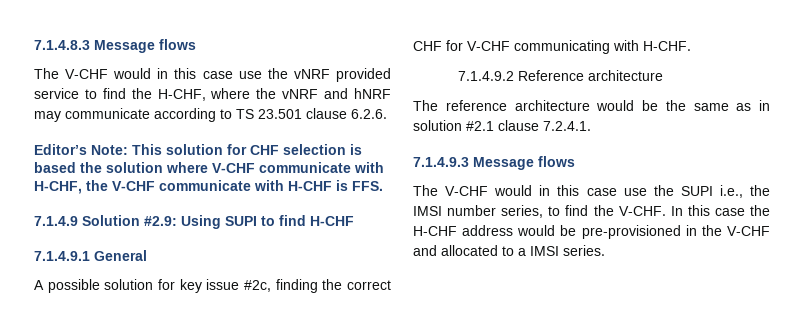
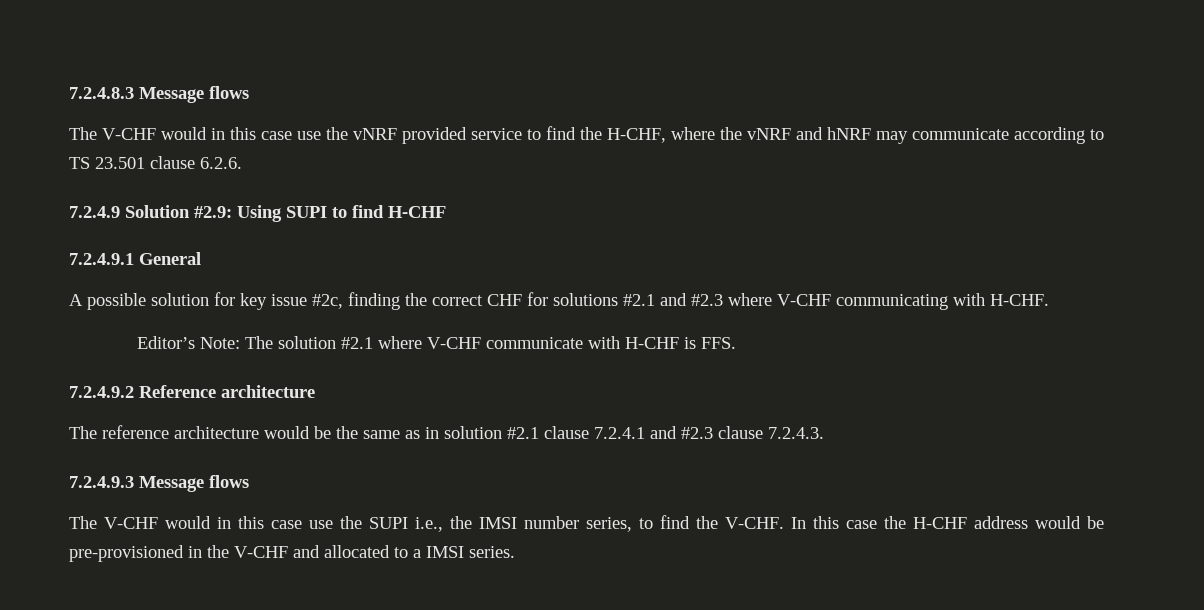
- 7.1.4.8.3 Message flows
+ 7.2.4.8.3 Message flows
- Editor’s Note: This solution for CHF selection is based the solution where V-CHF communicate with H-CHF, the V-CHF communicate with H-CHF is FFS.
- 7.1.4.9 Solution #2.9: Using SUPI to find H-CHF
+ 7.2.4.9 Solution #2.9: Using SUPI to find H-CHF
- 7.1.4.9.1 General
+ 7.2.4.9.1 General
- A possible solution for key issue #2c, finding the correct CHF for V-CHF communicating with H-CHF.
+ A possible solution for key issue #2c, finding the correct CHF for solutions #2.1 and #2.3 where V-CHF communicating with H-CHF.
- 7.1.4.9.2 Reference architecture
+ Editor’s Note: The solution #2.1 where V-CHF communicate with H-CHF is FFS.
+ 7.2.4.9.2 Reference architecture
- The reference architecture would be the same as in solution #2.1 clause 7.2.4.1.
- 7.1.4.9.3 Message flows
+ The reference architecture would be the same as in solution #2.1 clause 7.2.4.1 and #2.3 clause 7.2.4.3.
+ 7.2.4.9.3 Message flows

